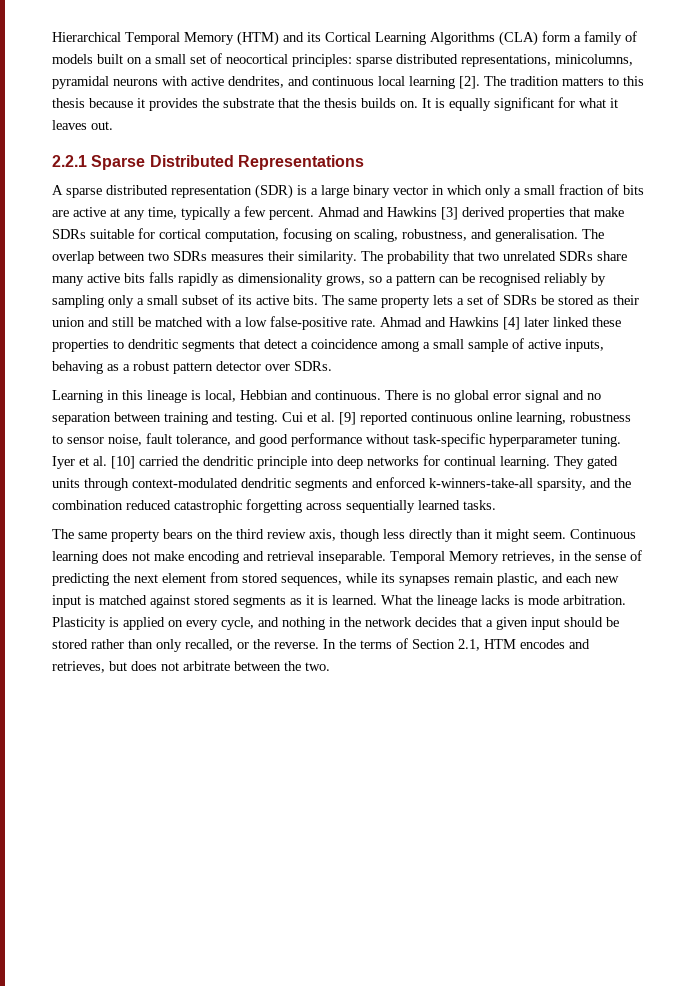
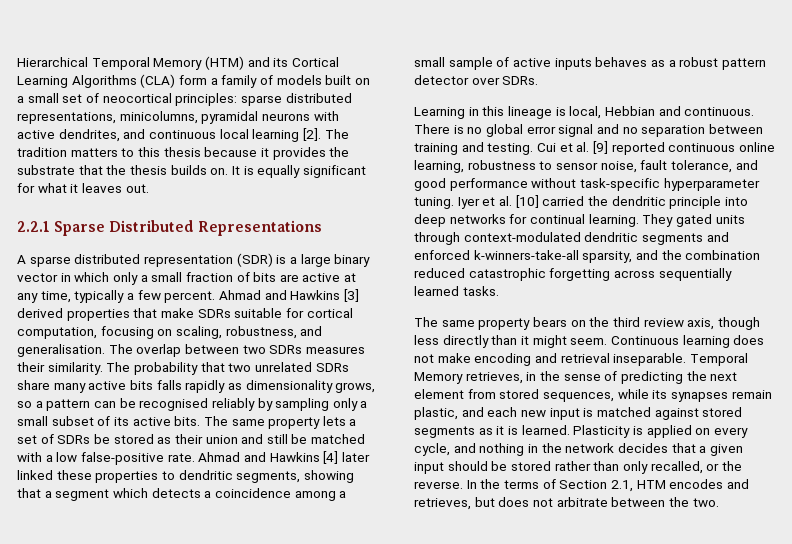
- Ahmad and Hawkins [4] later linked these properties to dendritic segments that detect a coincidence among a small sample of active inputs, behaving as a robust pattern detector over SDRs.
+ Ahmad and Hawkins [4] later linked these properties to dendritic segments, showing that a segment which detects a coincidence among a small sample of active inputs behaves as a robust pattern detector over SDRs.
- What the lineage lacks is mode arbitration.

